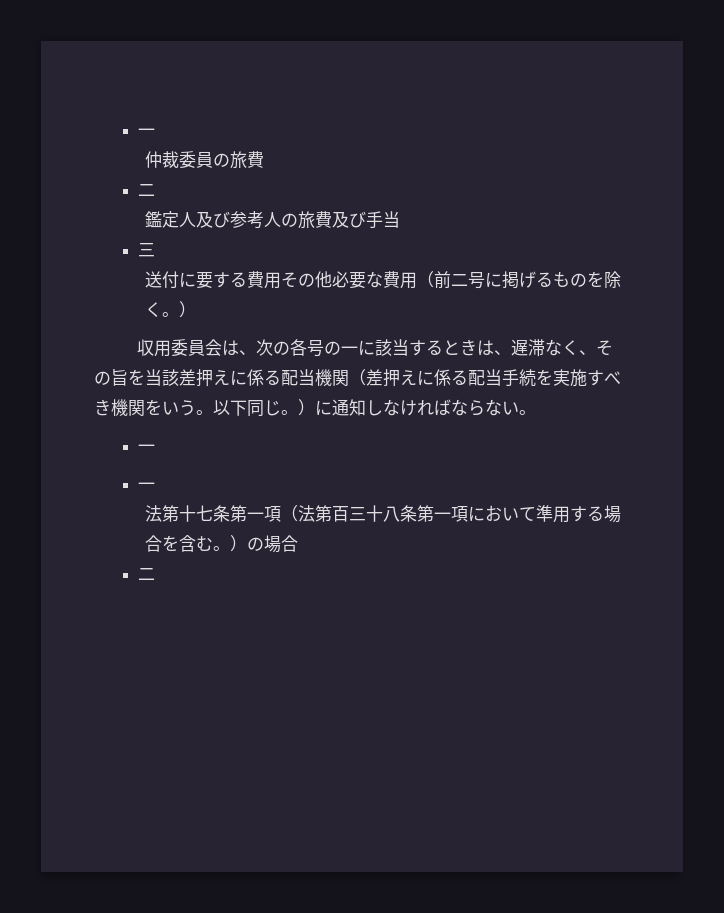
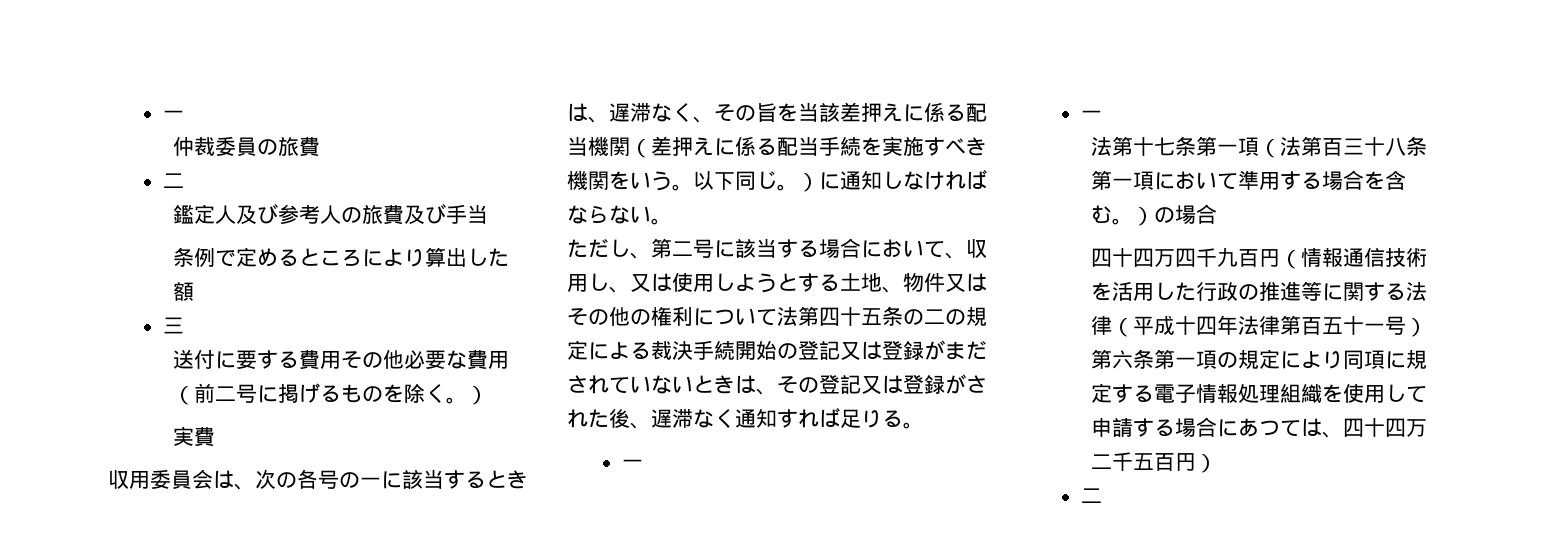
+ 条例で定めるところにより算出した額
+ 実費
+ ただし、第二号に該当する場合において、収用し、又は使用しようとする土地、物件又はその他の権利について法第四十五条の二の規定による裁決手続開始の登記又は登録がまだされていないときは、その登記又は登録がされた後、遅滞なく通知すれば足りる。
+ 四十四万四千九百円（情報通信技術を活用した行政の推進等に関する法律（平成十四年法律第百五十一号）第六条第一項の規定により同項に規定する電子情報処理組織を使用して申請する場合にあつては、四十四万二千五百円）

